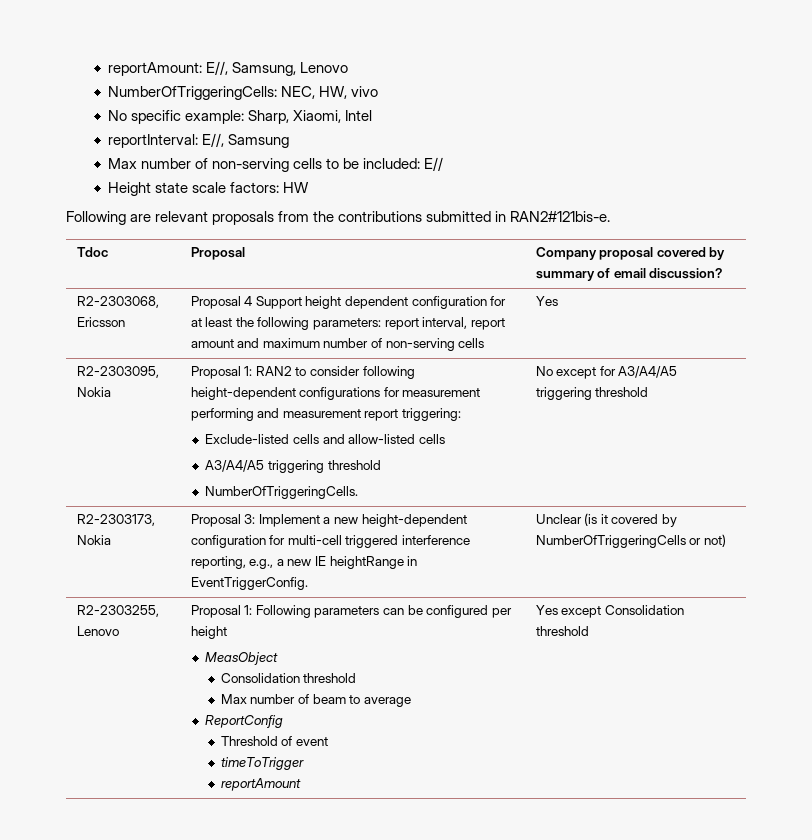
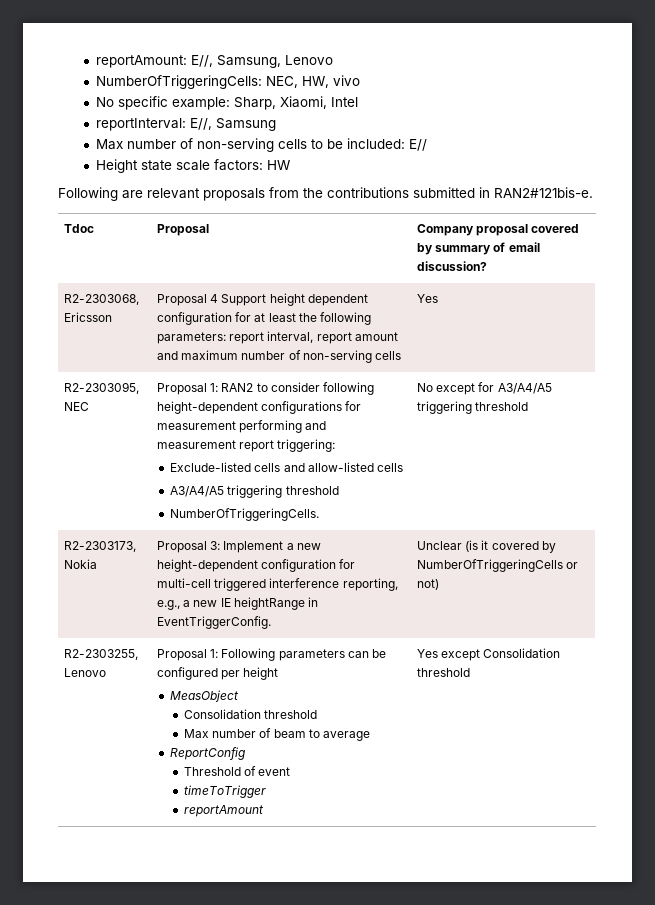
- R2-2303095, Nokia | Proposal 1: RAN2 to consider following height-dependent configurations for measurement performing and measurement report triggering:
+ R2-2303095, NEC | Proposal 1: RAN2 to consider following height-dependent configurations for measurement performing and measurement report triggering:

